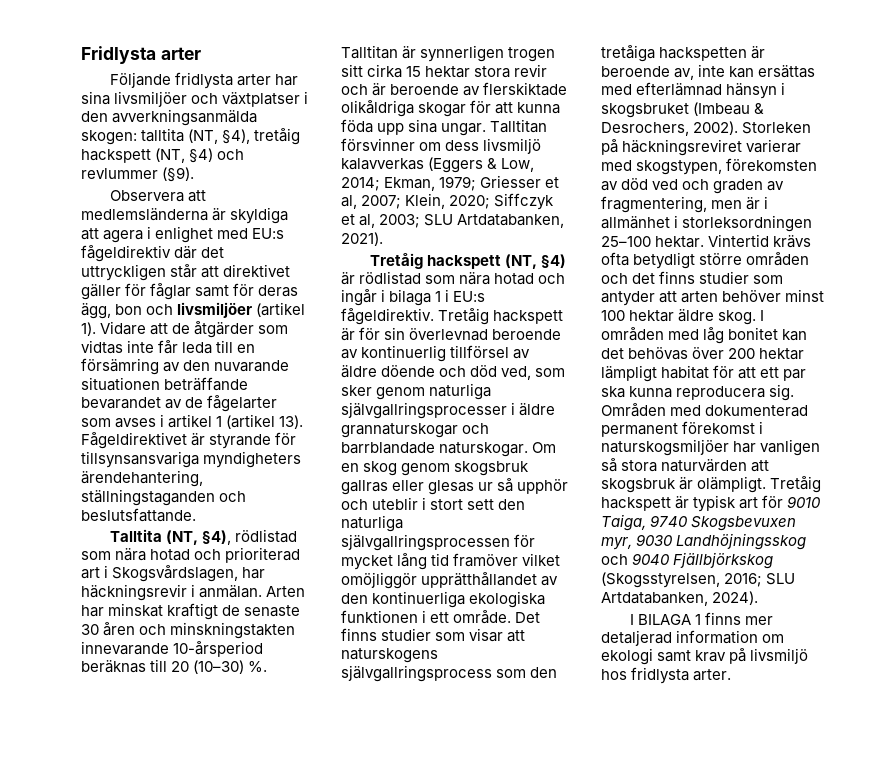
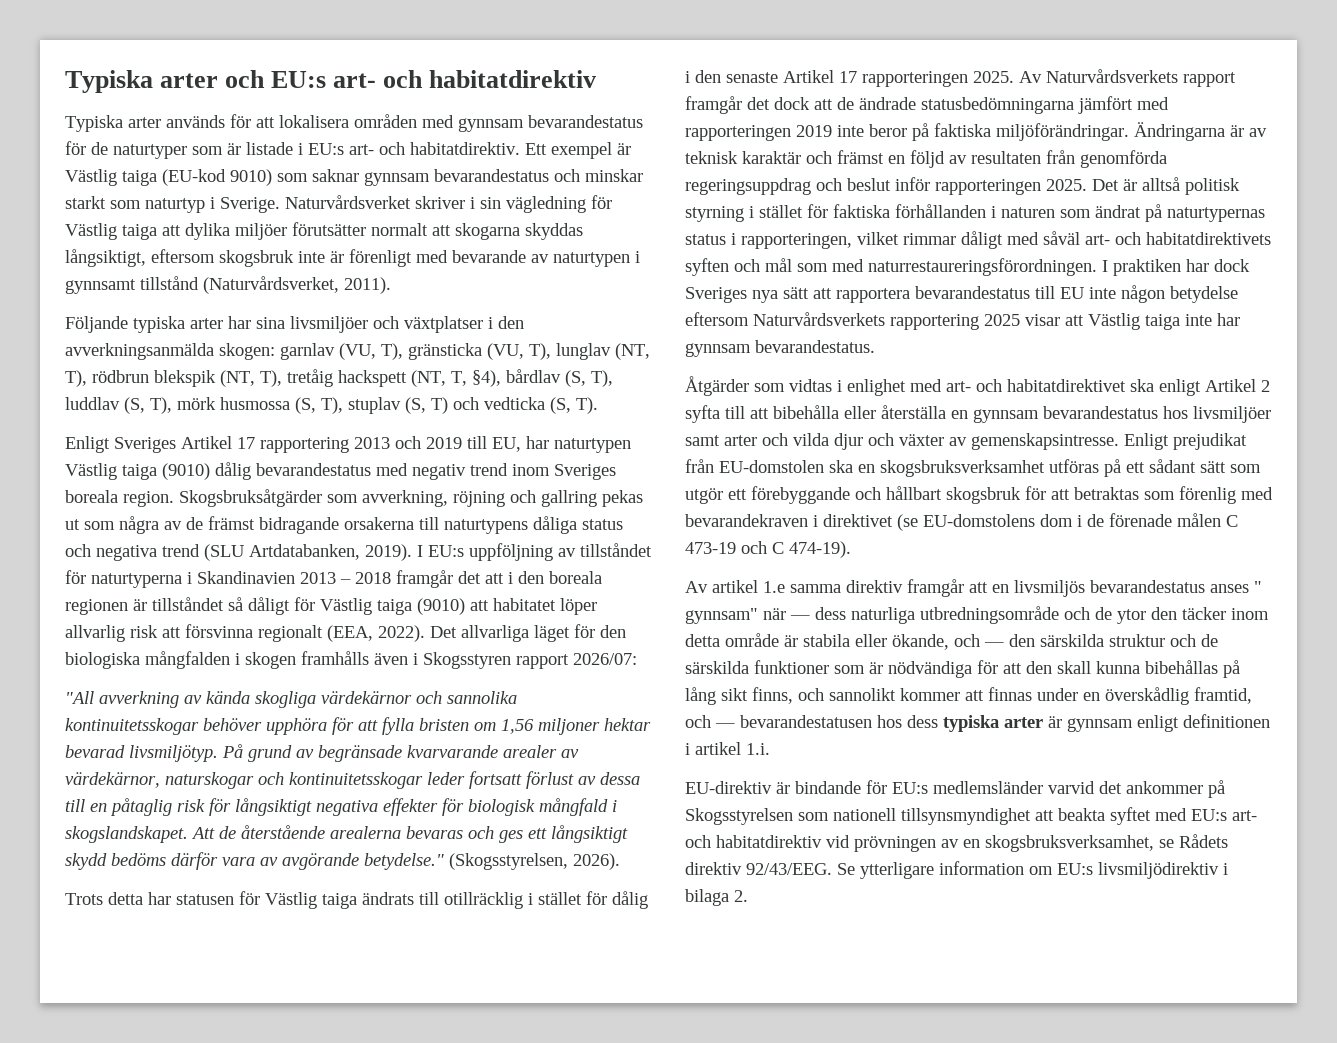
- Fridlysta arter
+ Typiska arter och EU:s art- och habitatdirektiv
+ Typiska arter används för att lokalisera områden med gynnsam bevarandestatus för de naturtyper som är listade i EU:s art- och habitatdirektiv. Ett exempel är Västlig taiga (EU-kod 9010) som saknar gynnsam bevarandestatus och minskar starkt som naturtyp i Sverige. Naturvårdsverket skriver i sin vägledning för Västlig taiga att dylika miljöer förutsätter normalt att skogarna skyddas långsiktigt, eftersom skogsbruk inte är förenligt med bevarande av naturtypen i gynnsamt tillstånd (Naturvårdsverket, 2011).
- Följande fridlysta arter har sina livsmiljöer och växtplatser i den avverkningsanmälda skogen: talltita (NT, §4), tretåig hackspett (NT, §4) och revlummer (§9).
- Observera att medlemsländerna är skyldiga att agera i enlighet med EU:s fågeldirektiv där det uttryckligen står att direktivet gäller för fåglar samt för deras ägg, bon och livsmiljöer (artikel 1). Vidare att de åtgärder som vidtas inte får leda till en försämring av den nuvarande situationen beträffande bevarandet av de fågelarter som avses i artikel 1 (artikel 13). Fågeldirektivet är styrande för tillsynsansvariga myndigheters ärendehantering, ställningstaganden och beslutsfattande.
- Talltita (NT, §4), rödlistad som nära hotad och prioriterad art i Skogsvårdslagen, har häckningsrevir i anmälan. Arten har minskat kraftigt de senaste 30 åren och minskningstakten innevarande 10-årsperiod beräknas till 20 (10–30) %. Talltitan är synnerligen trogen sitt cirka 15 hektar stora revir och är beroende av flerskiktade olikåldriga skogar för att kunna föda upp sina ungar. Talltitan försvinner om dess livsmiljö kalavverkas (Eggers & Low, 2014; Ekman, 1979; Griesser et al, 2007; Klein, 2020; Siffczyk et al, 2003; SLU Artdatabanken, 2021).
- Tretåig hackspett (NT, §4) är rödlistad som nära hotad och ingår i bilaga 1 i EU:s fågeldirektiv. Tretåig hackspett är för sin överlevnad beroende av kontinuerlig tillförsel av äldre döende och död ved, som sker genom naturliga självgallringsprocesser i äldre grannaturskogar och barrblandade naturskogar. Om en skog genom skogsbruk gallras eller glesas ur så upphör och uteblir i stort sett den naturliga självgallringsprocessen för mycket lång tid framöver vilket omöjliggör upprätthållandet av den kontinuerliga ekologiska funktionen i ett område. Det finns studier som visar att naturskogens självgallringsprocess som den tretåiga hackspetten är beroende av, inte kan ersättas med efterlämnad hänsyn i skogsbruket (Imbeau & Desrochers, 2002). Storleken på häckningsreviret varierar med skogstypen, förekomsten av död ved och graden av fragmentering, men är i allmänhet i storleksordningen 25–100 hektar. Vintertid krävs ofta betydligt större områden och det finns studier som antyder att arten behöver minst 100 hektar äldre skog. I områden med låg bonitet kan det behövas över 200 hektar lämpligt habitat för att ett par ska kunna reproducera sig. Områden med dokumenterad permanent förekomst i naturskogsmiljöer har vanligen så stora naturvärden att skogsbruk är olämpligt. Tretåig hackspett är typisk art för 9010 Taiga, 9740 Skogsbevuxen myr, 9030 Landhöjningsskog och 9040 Fjällbjörkskog (Skogsstyrelsen, 2016; SLU Artdatabanken, 2024).
- I BILAGA 1 finns mer detaljerad information om ekologi samt krav på livsmiljö hos fridlysta arter.
+ Följande typiska arter har sina livsmiljöer och växtplatser i den avverkningsanmälda skogen: garnlav (VU, T), gränsticka (VU, T), lunglav (NT, T), rödbrun blekspik (NT, T), tretåig hackspett (NT, T, §4), bårdlav (S, T), luddlav (S, T), mörk husmossa (S, T), stuplav (S, T) och vedticka (S, T).
+ Enligt Sveriges Artikel 17 rapportering 2013 och 2019 till EU, har naturtypen Västlig taiga (9010) dålig bevarandestatus med negativ trend inom Sveriges boreala region. Skogsbruksåtgärder som avverkning, röjning och gallring pekas ut som några av de främst bidragande orsakerna till naturtypens dåliga status och negativa trend (SLU Artdatabanken, 2019). I EU:s uppföljning av tillståndet för naturtyperna i Skandinavien 2013 – 2018 framgår det att i den boreala regionen är tillståndet så dåligt för Västlig taiga (9010) att habitatet löper allvarlig risk att försvinna regionalt (EEA, 2022). Det allvarliga läget för den biologiska mångfalden i skogen framhålls även i Skogsstyren rapport 2026/07:
+ "All avverkning av kända skogliga värdekärnor och sannolika kontinuitetsskogar behöver upphöra för att fylla bristen om 1,56 miljoner hektar bevarad livsmiljötyp. På grund av begränsade kvarvarande arealer av värdekärnor, naturskogar och kontinuitetsskogar leder fortsatt förlust av dessa till en påtaglig risk för långsiktigt negativa effekter för biologisk mångfald i skogslandskapet. Att de återstående arealerna bevaras och ges ett långsiktigt skydd bedöms därför vara av avgörande betydelse." (Skogsstyrelsen, 2026).
+ Trots detta har statusen för Västlig taiga ändrats till otillräcklig i stället för dålig i den senaste Artikel 17 rapporteringen 2025. Av Naturvårdsverkets rapport framgår det dock att de ändrade statusbedömningarna jämfört med rapporteringen 2019 inte beror på faktiska miljöförändringar. Ändringarna är av teknisk karaktär och främst en följd av resultaten från genomförda regeringsuppdrag och beslut inför rapporteringen 2025. Det är alltså politisk styrning i stället för faktiska förhållanden i naturen som ändrat på naturtypernas status i rapporteringen, vilket rimmar dåligt med såväl art- och habitatdirektivets syften och mål som med naturrestaureringsförordningen. I praktiken har dock Sveriges nya sätt att rapportera bevarandestatus till EU inte någon betydelse eftersom Naturvårdsverkets rapportering 2025 visar att Västlig taiga inte har gynnsam bevarandestatus.
+ Åtgärder som vidtas i enlighet med art- och habitatdirektivet ska enligt Artikel 2 syfta till att bibehålla eller återställa en gynnsam bevarandestatus hos livsmiljöer samt arter och vilda djur och växter av gemenskapsintresse. Enligt prejudikat från EU-domstolen ska en skogsbruksverksamhet utföras på ett sådant sätt som utgör ett förebyggande och hållbart skogsbruk för att betraktas som förenlig med bevarandekraven i direktivet (se EU-domstolens dom i de förenade målen C 473-19 och C 474-19).
+ Av artikel 1.e samma direktiv framgår att en livsmiljös bevarandestatus anses " gynnsam" när — dess naturliga utbredningsområde och de ytor den täcker inom detta område är stabila eller ökande, och — den särskilda struktur och de särskilda funktioner som är nödvändiga för att den skall kunna bibehållas på lång sikt finns, och sannolikt kommer att finnas under en överskådlig framtid, och — bevarandestatusen hos dess typiska arter är gynnsam enligt definitionen i artikel 1.i.
+ EU-direktiv är bindande för EU:s medlemsländer varvid det ankommer på Skogsstyrelsen som nationell tillsynsmyndighet att beakta syftet med EU:s art- och habitatdirektiv vid prövningen av en skogsbruksverksamhet, se Rådets direktiv 92/43/EEG. Se ytterligare information om EU:s livsmiljödirektiv i bilaga 2.

